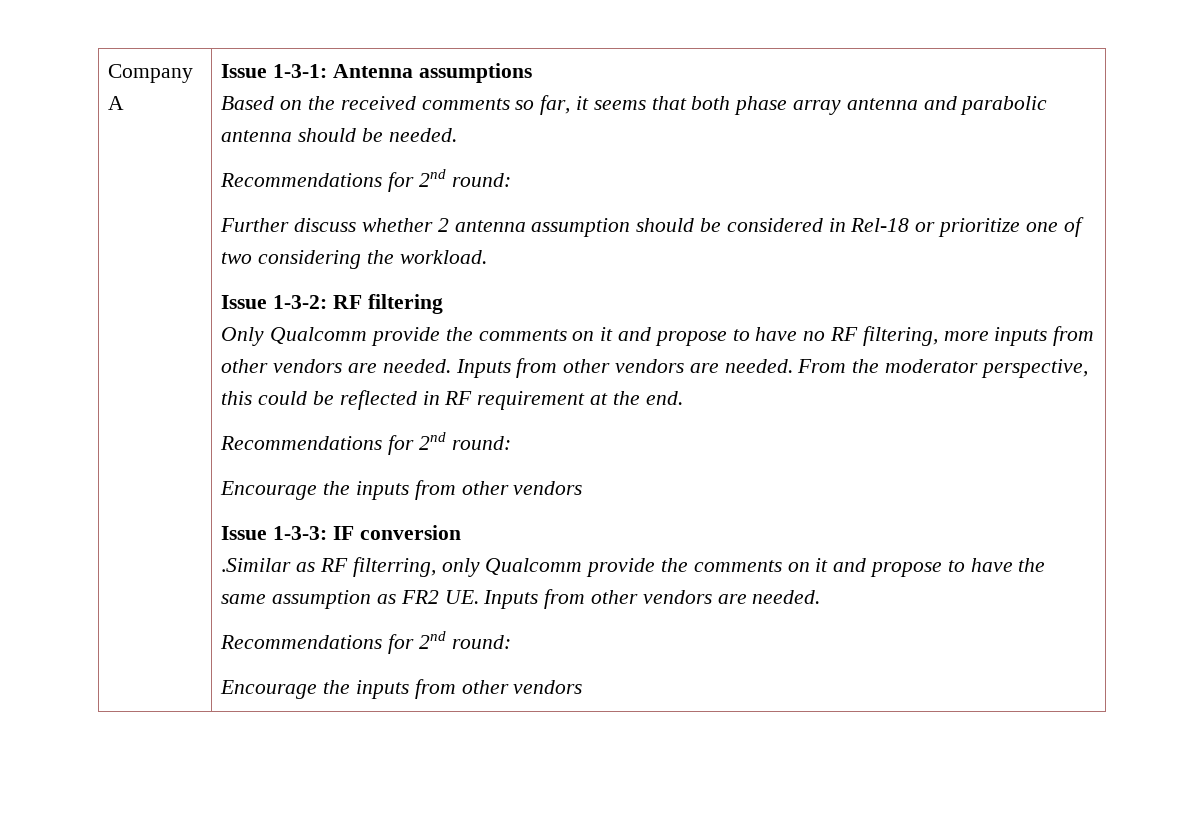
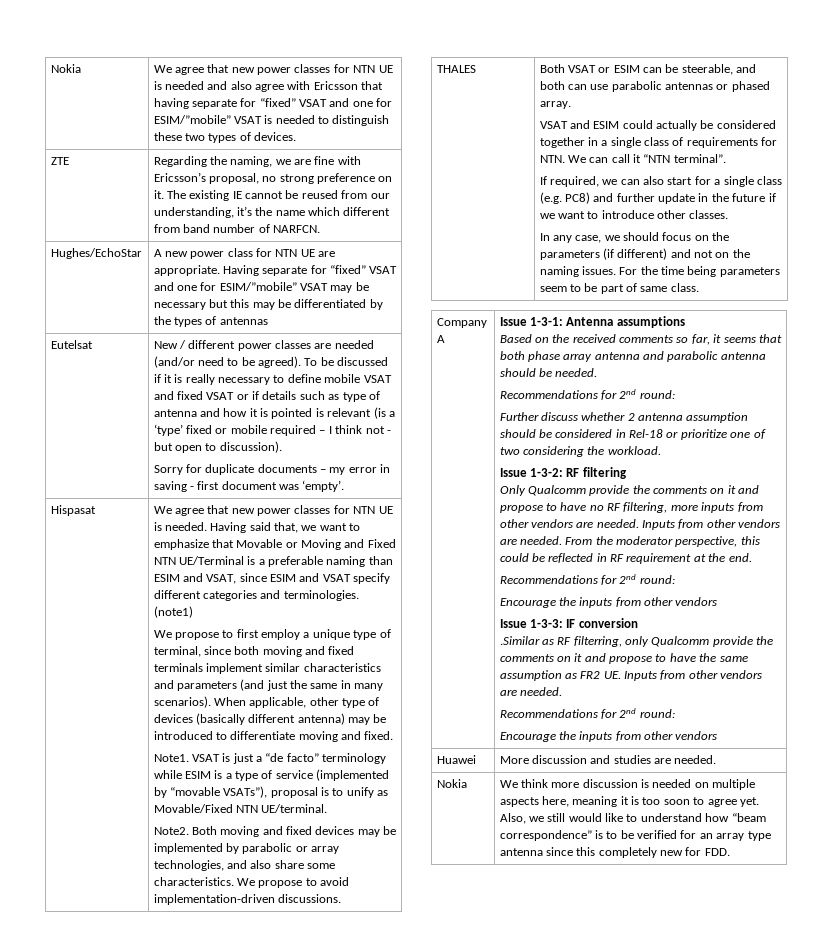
+ Nokia | We agree that new power classes for NTN UE is needed and also agree with Ericsson that having separate for “fixed” VSAT and one for ESIM/”mobile” VSAT is needed to distinguish these two types of devices.
+ ZTE | Regarding the naming, we are fine with Ericsson’s proposal, no strong preference on it. The existing IE cannot be reused from our understanding, it’s the name which different from band number of NARFCN.
+ Hughes/EchoStar | A new power class for NTN UE are appropriate. Having separate for “fixed” VSAT and one for ESIM/”mobile” VSAT may be necessary but this may be differentiated by the types of antennas
+ Eutelsat | New / different power classes are needed (and/or need to be agreed). To be discussed if it is really necessary to define mobile VSAT and fixed VSAT or if details such as type of antenna and how it is pointed is relevant (is a ‘type’ fixed or mobile required – I think not - but open to discussion).
+ Sorry for duplicate documents – my error in saving - first document was ‘empty’.
+ Hispasat | We agree that new power classes for NTN UE is needed. Having said that, we want to emphasize that Movable or Moving and Fixed NTN UE/Terminal is a preferable naming than ESIM and VSAT, since ESIM and VSAT specify different categories and terminologies. (note1)
+ We propose to first employ a unique type of terminal, since both moving and fixed terminals implement similar characteristics and parameters (and just the same in many scenarios). When applicable, other type of devices (basically different antenna) may be introduced to differentiate moving and fixed.
+ Note1. VSAT is just a “de facto” terminology while ESIM is a type of service (implemented by “movable VSATs”), proposal is to unify as Movable/Fixed NTN UE/terminal.
+ Note2. Both moving and fixed devices may be implemented by parabolic or array technologies, and also share some characteristics. We propose to avoid implementation-driven discussions.
+ THALES | Both VSAT or ESIM can be steerable, and both can use parabolic antennas or phased array.
+ VSAT and ESIM could actually be considered together in a single class of requirements for NTN. We can call it “NTN terminal”.
+ If required, we can also start for a single class (e.g. PC8) and further update in the future if we want to introduce other classes.
+ In any case, we should focus on the parameters (if different) and not on the naming issues. For the time being parameters seem to be part of same class.
+ Huawei | More discussion and studies are needed.
+ Nokia | We think more discussion is needed on multiple aspects here, meaning it is too soon to agree yet. Also, we still would like to understand how “beam correspondence” is to be verified for an array type antenna since this completely new for FDD.

